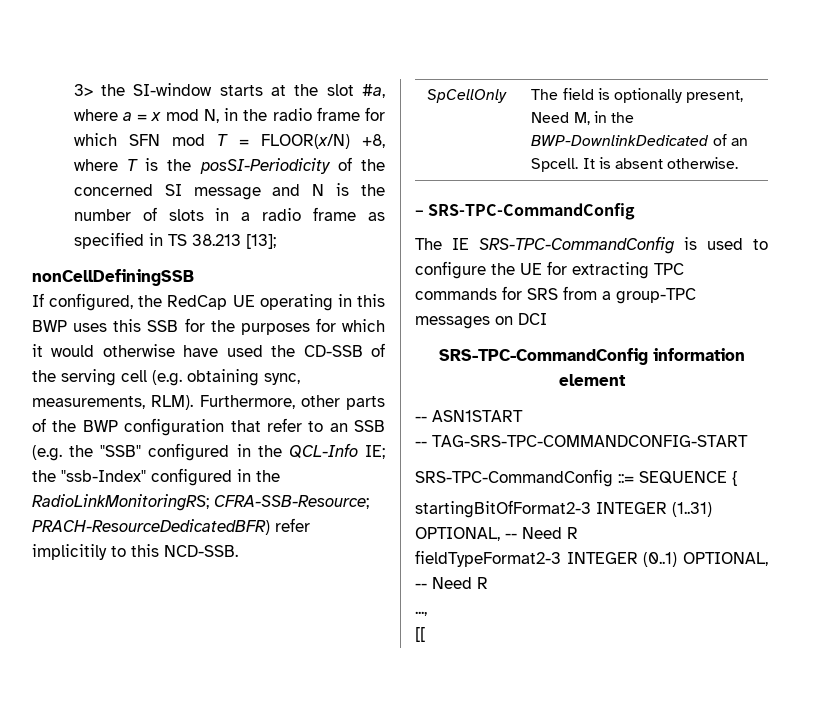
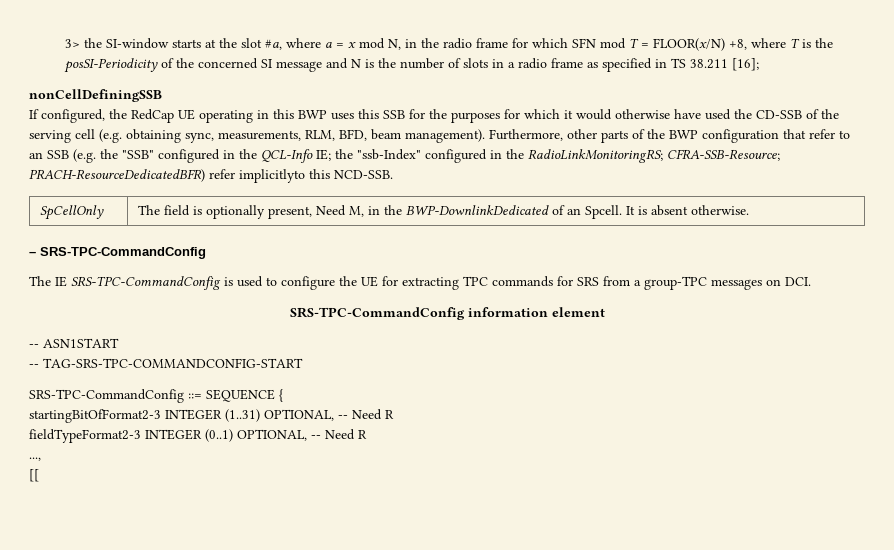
- 3> the SI-window starts at the slot #a, where a = x mod N, in the radio frame for which SFN mod T = FLOOR(x/N) +8, where T is the posSI-Periodicity of the concerned SI message and N is the number of slots in a radio frame as specified in TS 38.213 [13];
+ 3> the SI-window starts at the slot #a, where a = x mod N, in the radio frame for which SFN mod T = FLOOR(x/N) +8, where T is the posSI-Periodicity of the concerned SI message and N is the number of slots in a radio frame as specified in TS 38.211 [16];
- If configured, the RedCap UE operating in this BWP uses this SSB for the purposes for which it would otherwise have used the CD-SSB of the serving cell (e.g. obtaining sync, measurements, RLM).
+ If configured, the RedCap UE operating in this BWP uses this SSB for the purposes for which it would otherwise have used the CD-SSB of the serving cell (e.g. obtaining sync, measurements, RLM, BFD, beam management).
- Furthermore, other parts of the BWP configuration that refer to an SSB (e.g. the "SSB" configured in the QCL-Info IE; the "ssb-Index" configured in the RadioLinkMonitoringRS; CFRA-SSB-Resource; PRACH-ResourceDedicatedBFR) refer implicitily to this NCD-SSB.
+ Furthermore, other parts of the BWP configuration that refer to an SSB (e.g. the "SSB" configured in the QCL-Info IE; the "ssb-Index" configured in the RadioLinkMonitoringRS; CFRA-SSB-Resource; PRACH-ResourceDedicatedBFR) refer implicitlyto this NCD-SSB.
- The IE SRS-TPC-CommandConfig is used to configure the UE for extracting TPC commands for SRS from a group-TPC messages on DCI
+ The IE SRS-TPC-CommandConfig is used to configure the UE for extracting TPC commands for SRS from a group-TPC messages on DCI.

